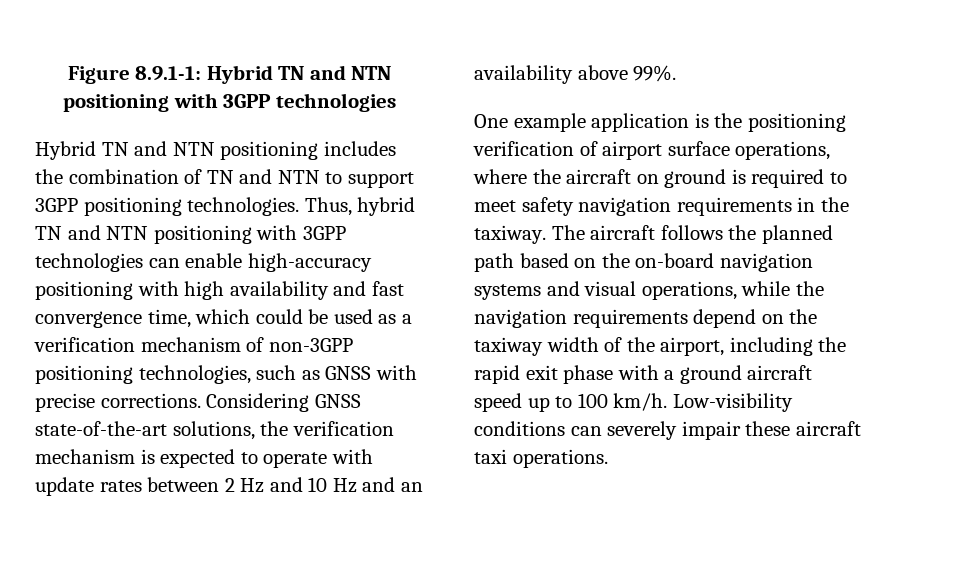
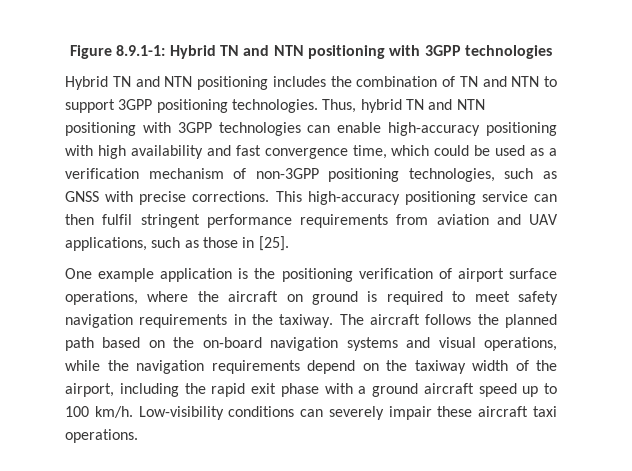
- Considering GNSS state-of-the-art solutions, the verification mechanism is expected to operate with update rates between 2 Hz and 10 Hz and an availability above 99%.
+ This high-accuracy positioning service can then fulfil stringent performance requirements from aviation and UAV applications, such as those in [25].

